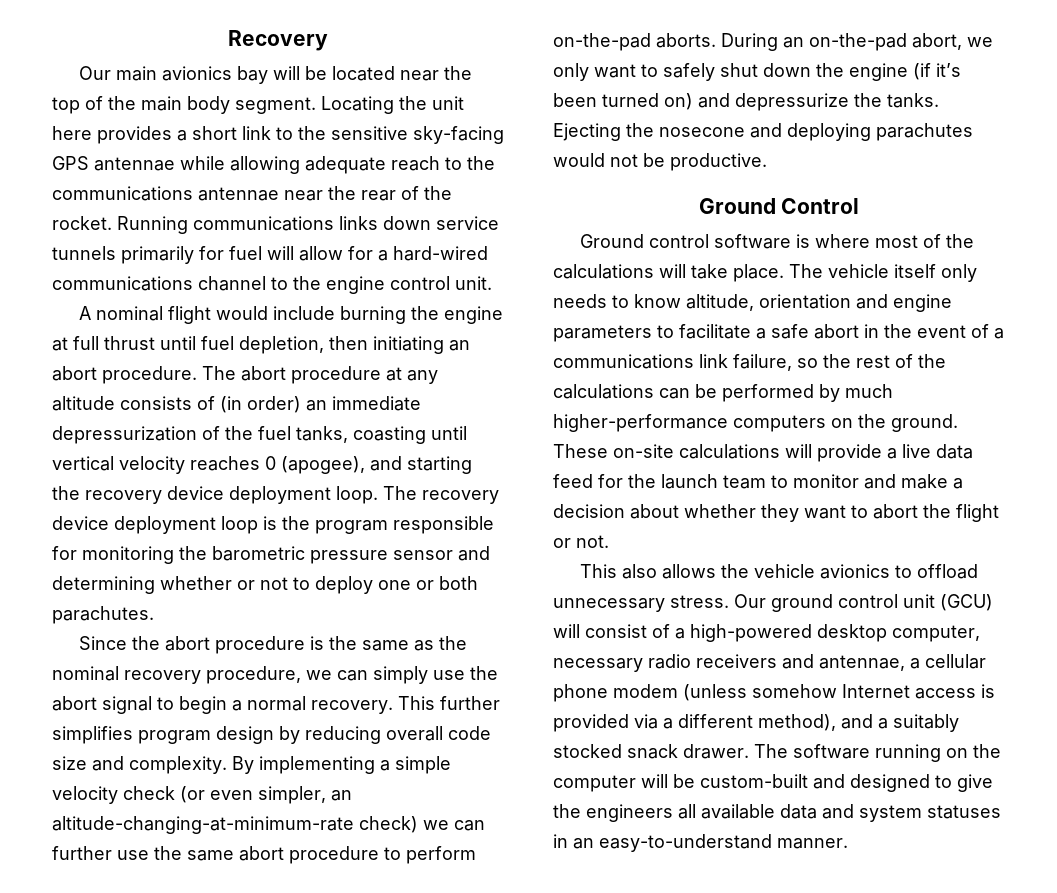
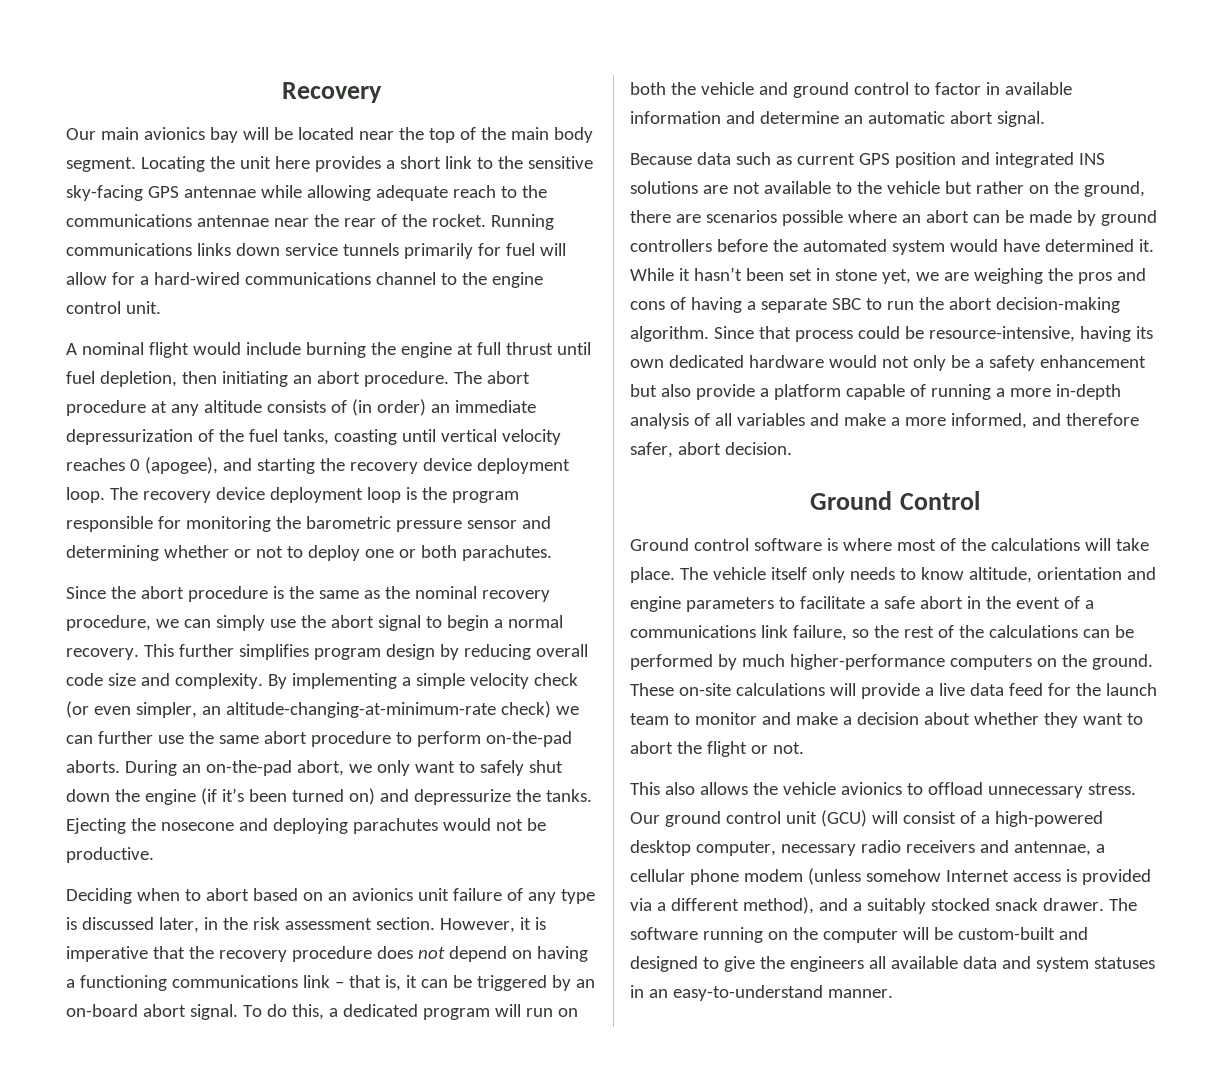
+ Deciding when to abort based on an avionics unit failure of any type is discussed later, in the risk assessment section. However, it is imperative that the recovery procedure does not depend on having a functioning communications link – that is, it can be triggered by an on-board abort signal. To do this, a dedicated program will run on both the vehicle and ground control to factor in available information and determine an automatic abort signal.
+ Because data such as current GPS position and integrated INS solutions are not available to the vehicle but rather on the ground, there are scenarios possible where an abort can be made by ground controllers before the automated system would have determined it. While it hasn’t been set in stone yet, we are weighing the pros and cons of having a separate SBC to run the abort decision-making algorithm. Since that process could be resource-intensive, having its own dedicated hardware would not only be a safety enhancement but also provide a platform capable of running a more in-depth analysis of all variables and make a more informed, and therefore safer, abort decision.

